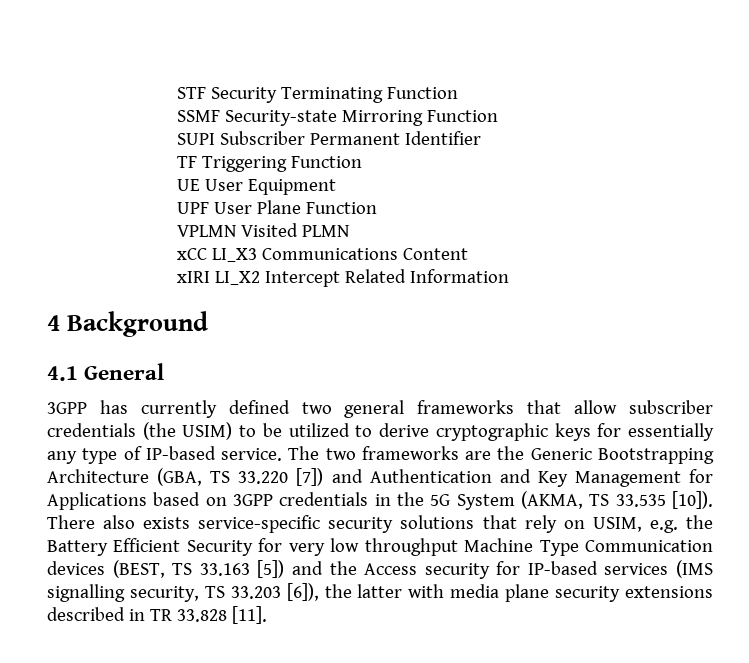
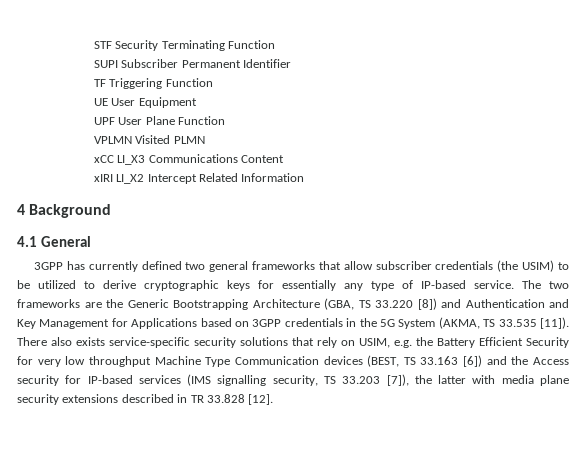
- SSMF Security-state Mirroring Function
- The two frameworks are the Generic Bootstrapping Architecture (GBA, TS 33.220 [7]) and Authentication and Key Management for Applications based on 3GPP credentials in the 5G System (AKMA, TS 33.535 [10]).
+ The two frameworks are the Generic Bootstrapping Architecture (GBA, TS 33.220 [8]) and Authentication and Key Management for Applications based on 3GPP credentials in the 5G System (AKMA, TS 33.535 [11]).
- There also exists service-specific security solutions that rely on USIM, e.g. the Battery Efficient Security for very low throughput Machine Type Communication devices (BEST, TS 33.163 [5]) and the Access security for IP-based services (IMS signalling security, TS 33.203 [6]), the latter with media plane security extensions described in TR 33.828 [11].
+ There also exists service-specific security solutions that rely on USIM, e.g. the Battery Efficient Security for very low throughput Machine Type Communication devices (BEST, TS 33.163 [6]) and the Access security for IP-based services (IMS signalling security, TS 33.203 [7]), the latter with media plane security extensions described in TR 33.828 [12].

